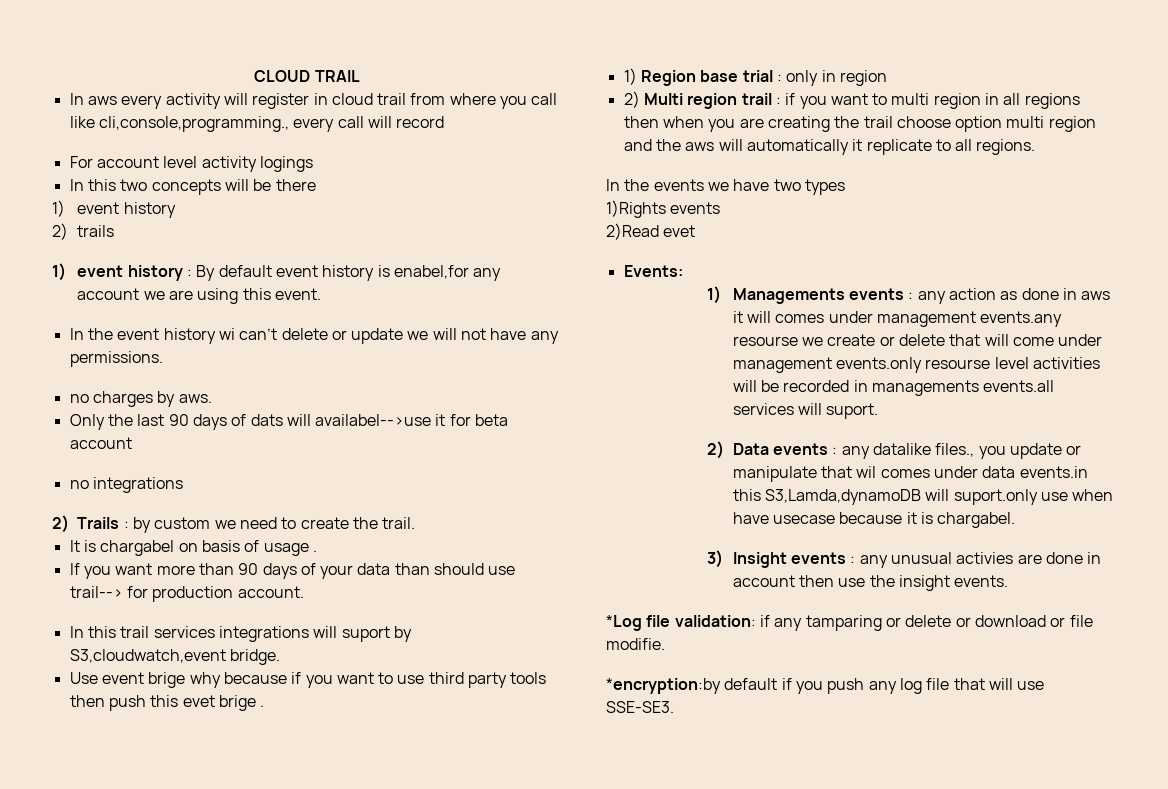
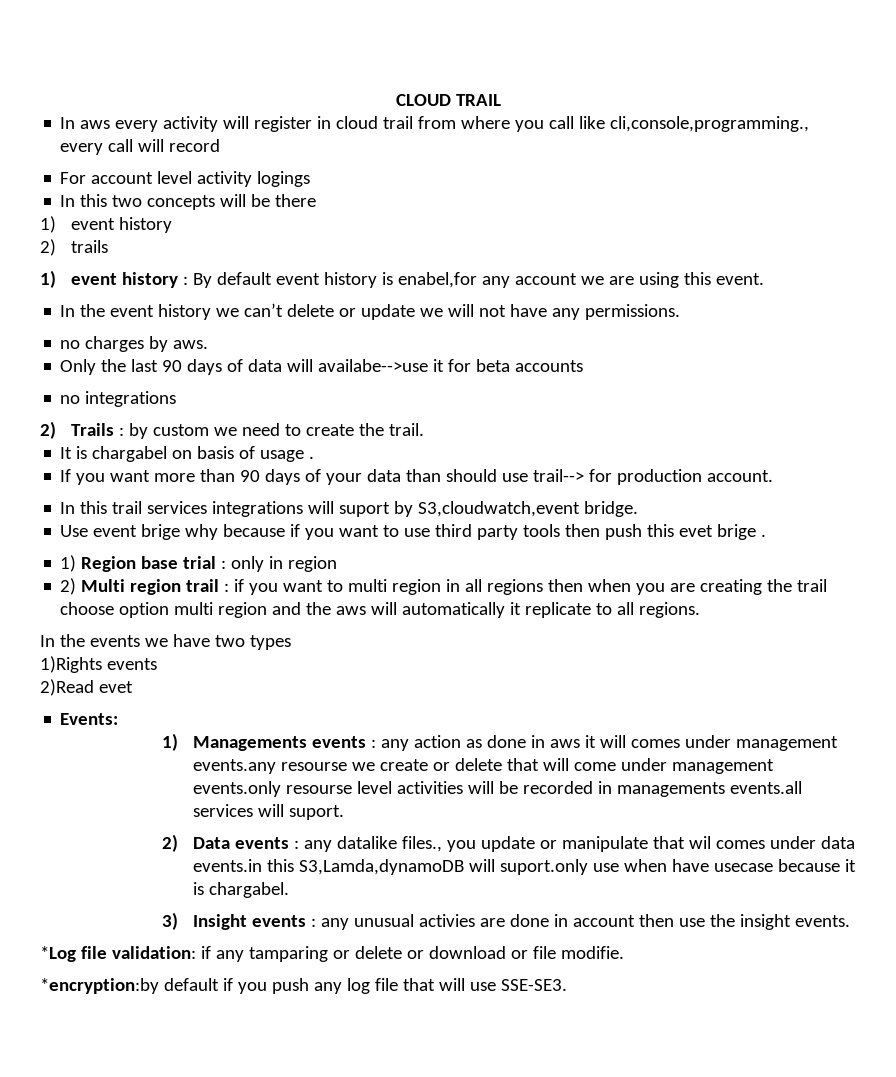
- In the event history wi can’t delete or update we will not have any permissions.
+ In the event history we can’t delete or update we will not have any permissions.
- Only the last 90 days of dats will availabel-->use it for beta account
+ Only the last 90 days of data will availabe-->use it for beta accounts

